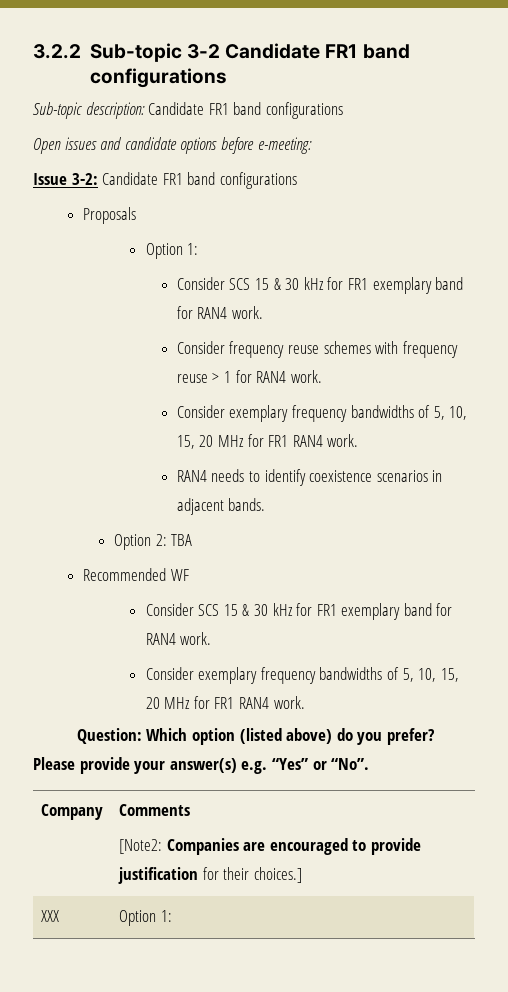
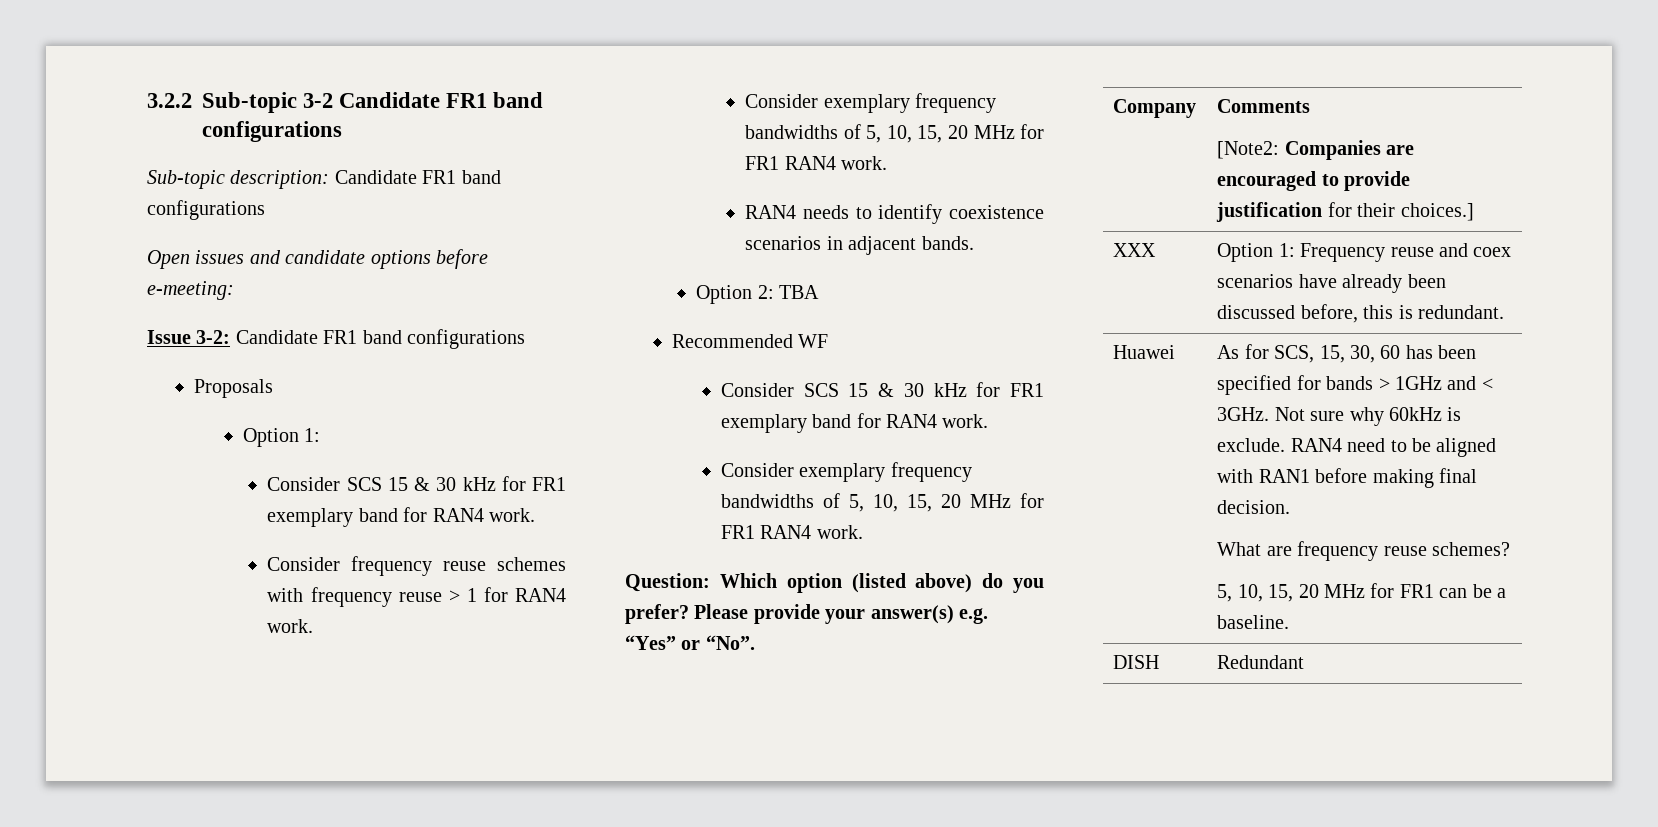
- XXX | Option 1:
+ XXX | Option 1: Frequency reuse and coex scenarios have already been discussed before, this is redundant.
+ Huawei | As for SCS, 15, 30, 60 has been specified for bands > 1GHz and < 3GHz. Not sure why 60kHz is exclude. RAN4 need to be aligned with RAN1 before making final decision.
+ What are frequency reuse schemes?
+ 5, 10, 15, 20 MHz for FR1 can be a baseline.
+ DISH | Redundant

